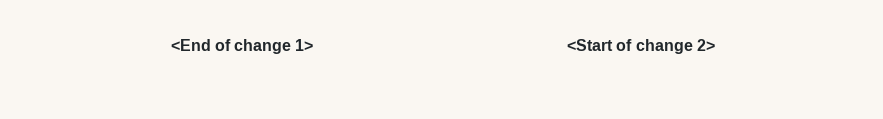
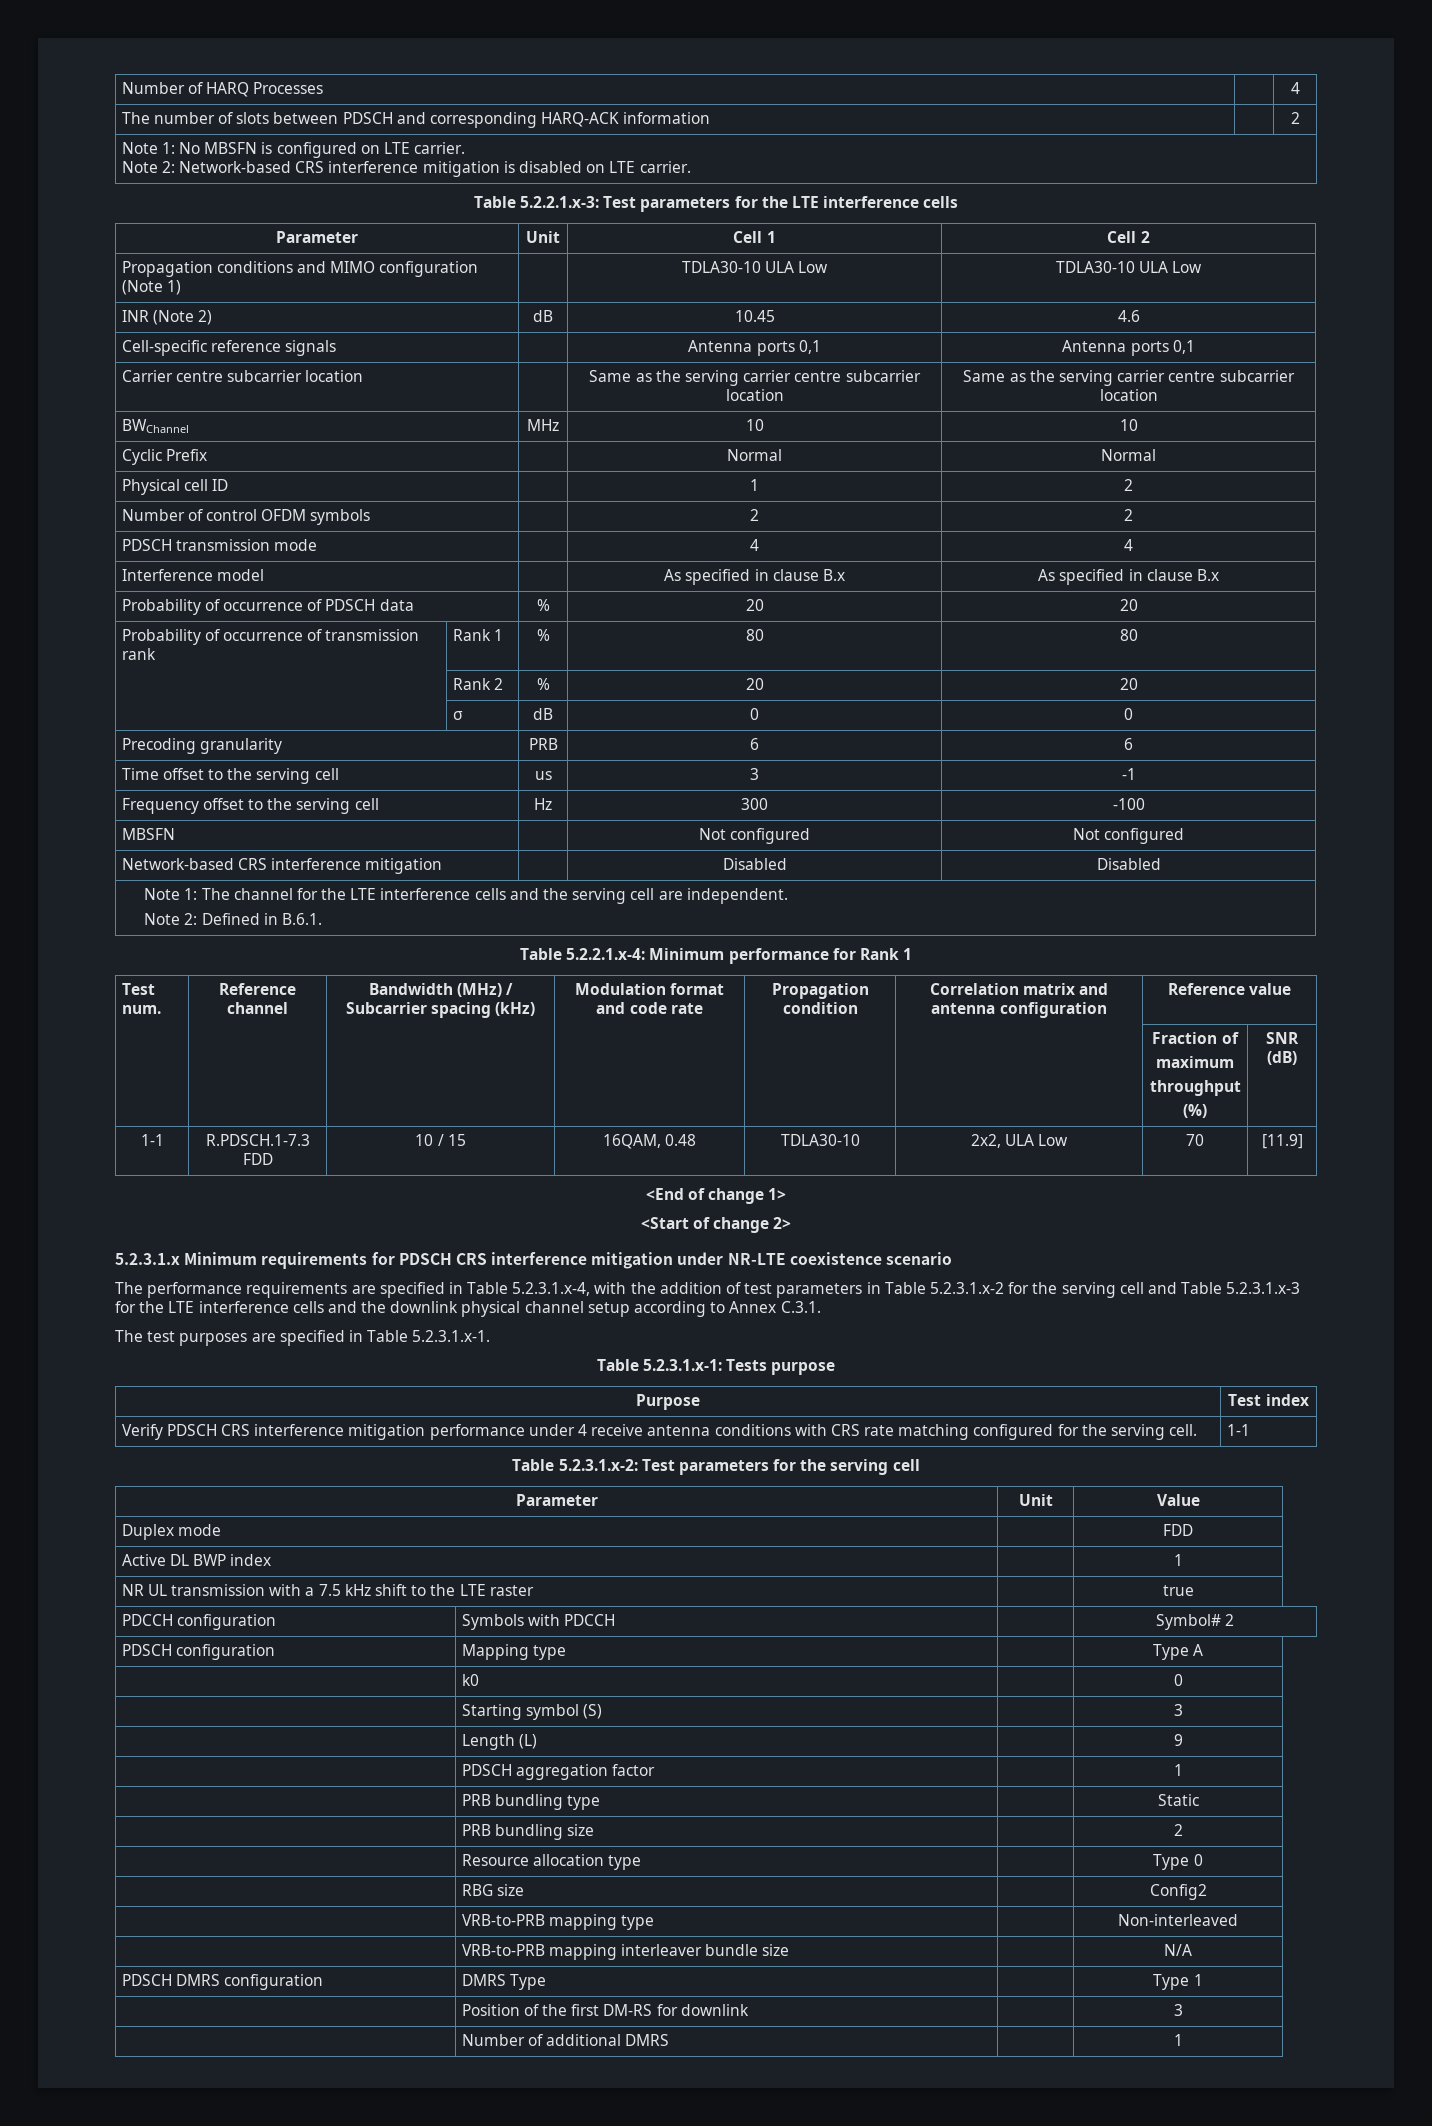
+ Number of HARQ Processes | | 4
+ The number of slots between PDSCH and corresponding HARQ-ACK information | | 2
+ Note 1: No MBSFN is configured on LTE carrier.
+ Note 2: Network-based CRS interference mitigation is disabled on LTE carrier.
+ Table 5.2.2.1.x-3: Test parameters for the LTE interference cells
+ Parameter | Unit | Cell 1 | Cell 2
+ Propagation conditions and MIMO configuration (Note 1) | | TDLA30-10 ULA Low | TDLA30-10 ULA Low
+ INR (Note 2) | dB | 10.45 | 4.6
+ Cell-specific reference signals | | Antenna ports 0,1 | Antenna ports 0,1
+ Carrier centre subcarrier location | | Same as the serving carrier centre subcarrier location | Same as the serving carrier centre subcarrier location
+ BWChannel | MHz | 10 | 10
+ Cyclic Prefix | | Normal | Normal
+ Physical cell ID | | 1 | 2
+ Number of control OFDM symbols | | 2 | 2
+ PDSCH transmission mode | | 4 | 4
+ Interference model | | As specified in clause B.x | As specified in clause B.x
+ Probability of occurrence of PDSCH data | % | 20 | 20
+ Probability of occurrence of transmission rank | Rank 1 | % | 80 | 80
+ | Rank 2 | % | 20 | 20
+ | σ | dB | 0 | 0
+ Precoding granularity | PRB | 6 | 6
+ Time offset to the serving cell | us | 3 | -1
+ Frequency offset to the serving cell | Hz | 300 | -100
+ MBSFN | | Not configured | Not configured
+ Network-based CRS interference mitigation | | Disabled | Disabled
+ Note 1: The channel for the LTE interference cells and the serving cell are independent.
+ Note 2: Defined in B.6.1.
+ Table 5.2.2.1.x-4: Minimum performance for Rank 1
+ Test num. | Reference channel | Bandwidth (MHz) / Subcarrier spacing (kHz) | Modulation format and code rate | Propagation condition | Correlation matrix and antenna configuration | Reference value
+ | | | | | | Fraction of
+ maximum
+ throughput
+ (%) | SNR (dB)
+ 1-1 | R.PDSCH.1-7.3 FDD | 10 / 15 | 16QAM, 0.48 | TDLA30-10 | 2x2, ULA Low | 70 | [11.9]
+ 5.2.3.1.x Minimum requirements for PDSCH CRS interference mitigation under NR-LTE coexistence scenario
+ The performance requirements are specified in Table 5.2.3.1.x-4, with the addition of test parameters in Table 5.2.3.1.x-2 for the serving cell and Table 5.2.3.1.x-3 for the LTE interference cells and the downlink physical channel setup according to Annex C.3.1.
+ The test purposes are specified in Table 5.2.3.1.x-1.
+ Table 5.2.3.1.x-1: Tests purpose
+ Purpose | Test index
+ Verify PDSCH CRS interference mitigation performance under 4 receive antenna conditions with CRS rate matching configured for the serving cell. | 1-1
+ Table 5.2.3.1.x-2: Test parameters for the serving cell
+ Parameter | Unit | Value
+ Duplex mode | | FDD
+ Active DL BWP index | | 1
+ NR UL transmission with a 7.5 kHz shift to the LTE raster | | true
+ PDCCH configuration | Symbols with PDCCH | | Symbol# 2
+ PDSCH configuration | Mapping type | | Type A
+ | k0 | | 0
+ | Starting symbol (S) | | 3
+ | Length (L) | | 9
+ | PDSCH aggregation factor | | 1
+ | PRB bundling type | | Static
+ | PRB bundling size | | 2
+ | Resource allocation type | | Type 0
+ | RBG size | | Config2
+ | VRB-to-PRB mapping type | | Non-interleaved
+ | VRB-to-PRB mapping interleaver bundle size | | N/A
+ PDSCH DMRS configuration | DMRS Type | | Type 1
+ | Position of the first DM-RS for downlink | | 3
+ | Number of additional DMRS | | 1

